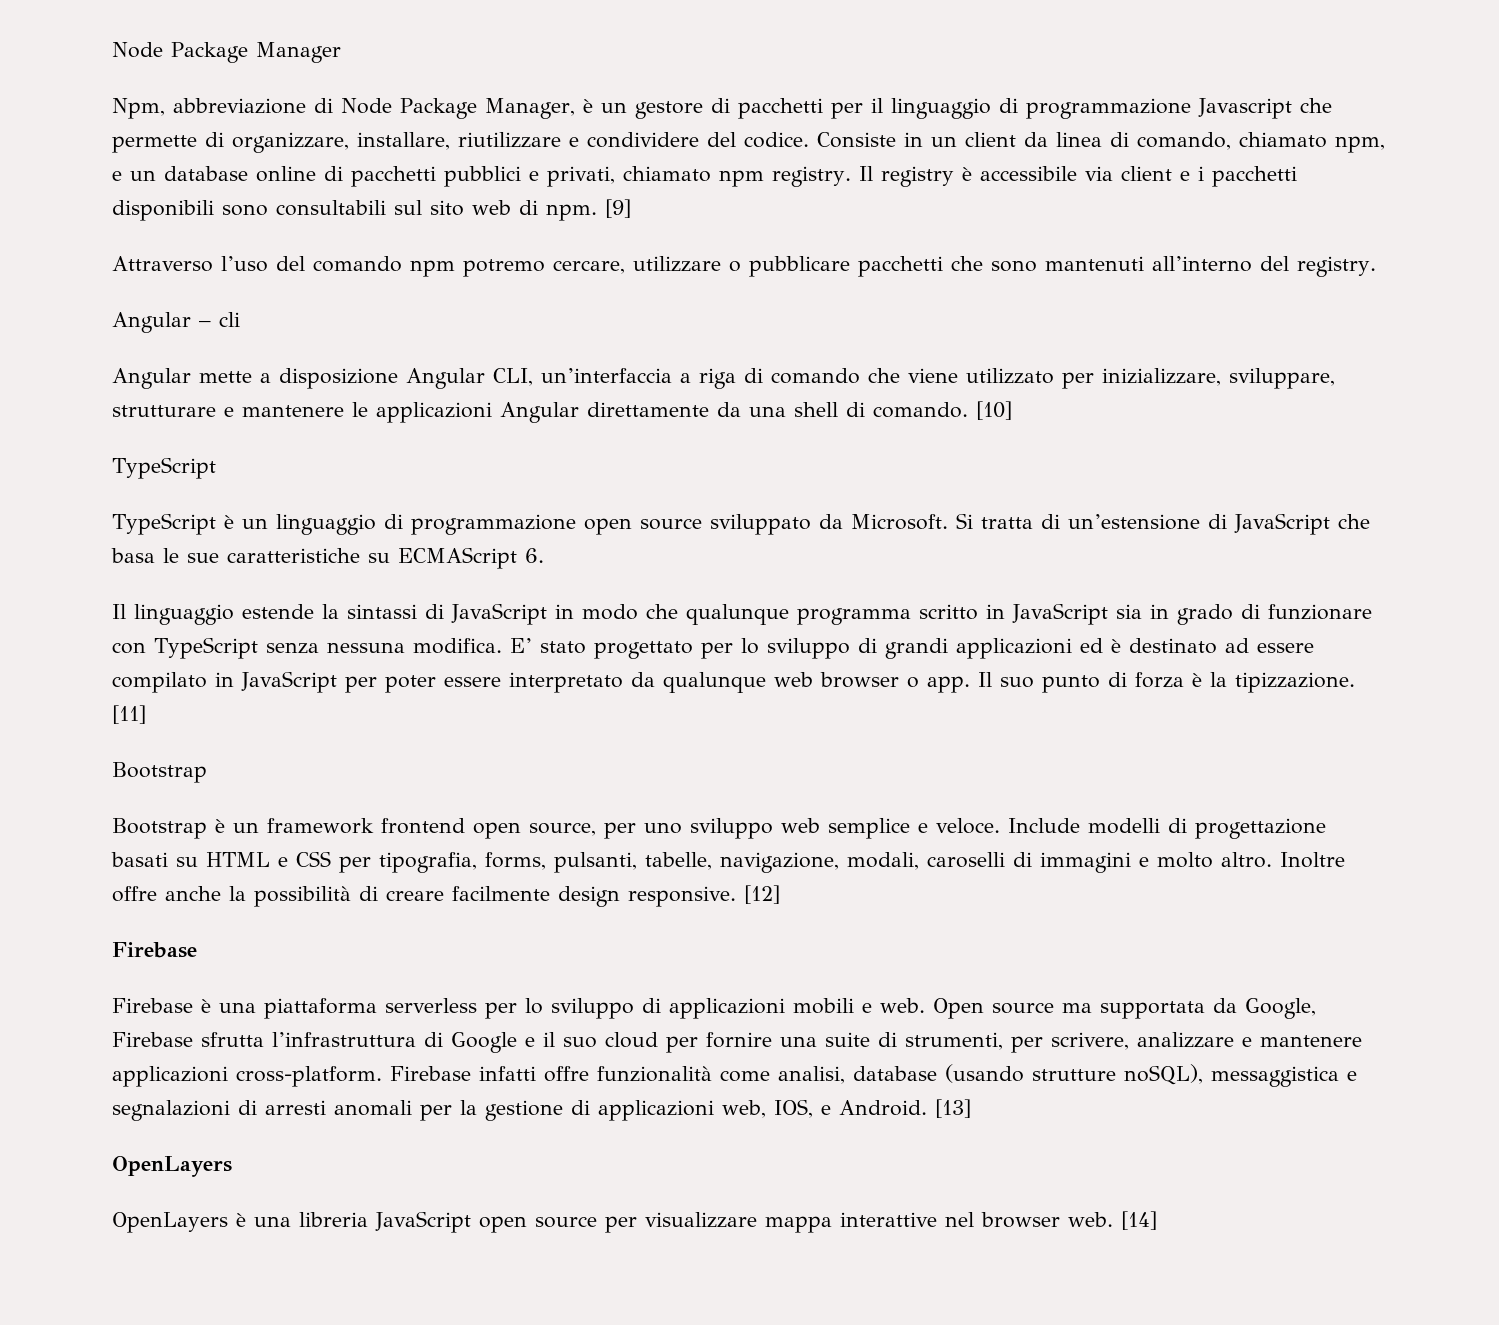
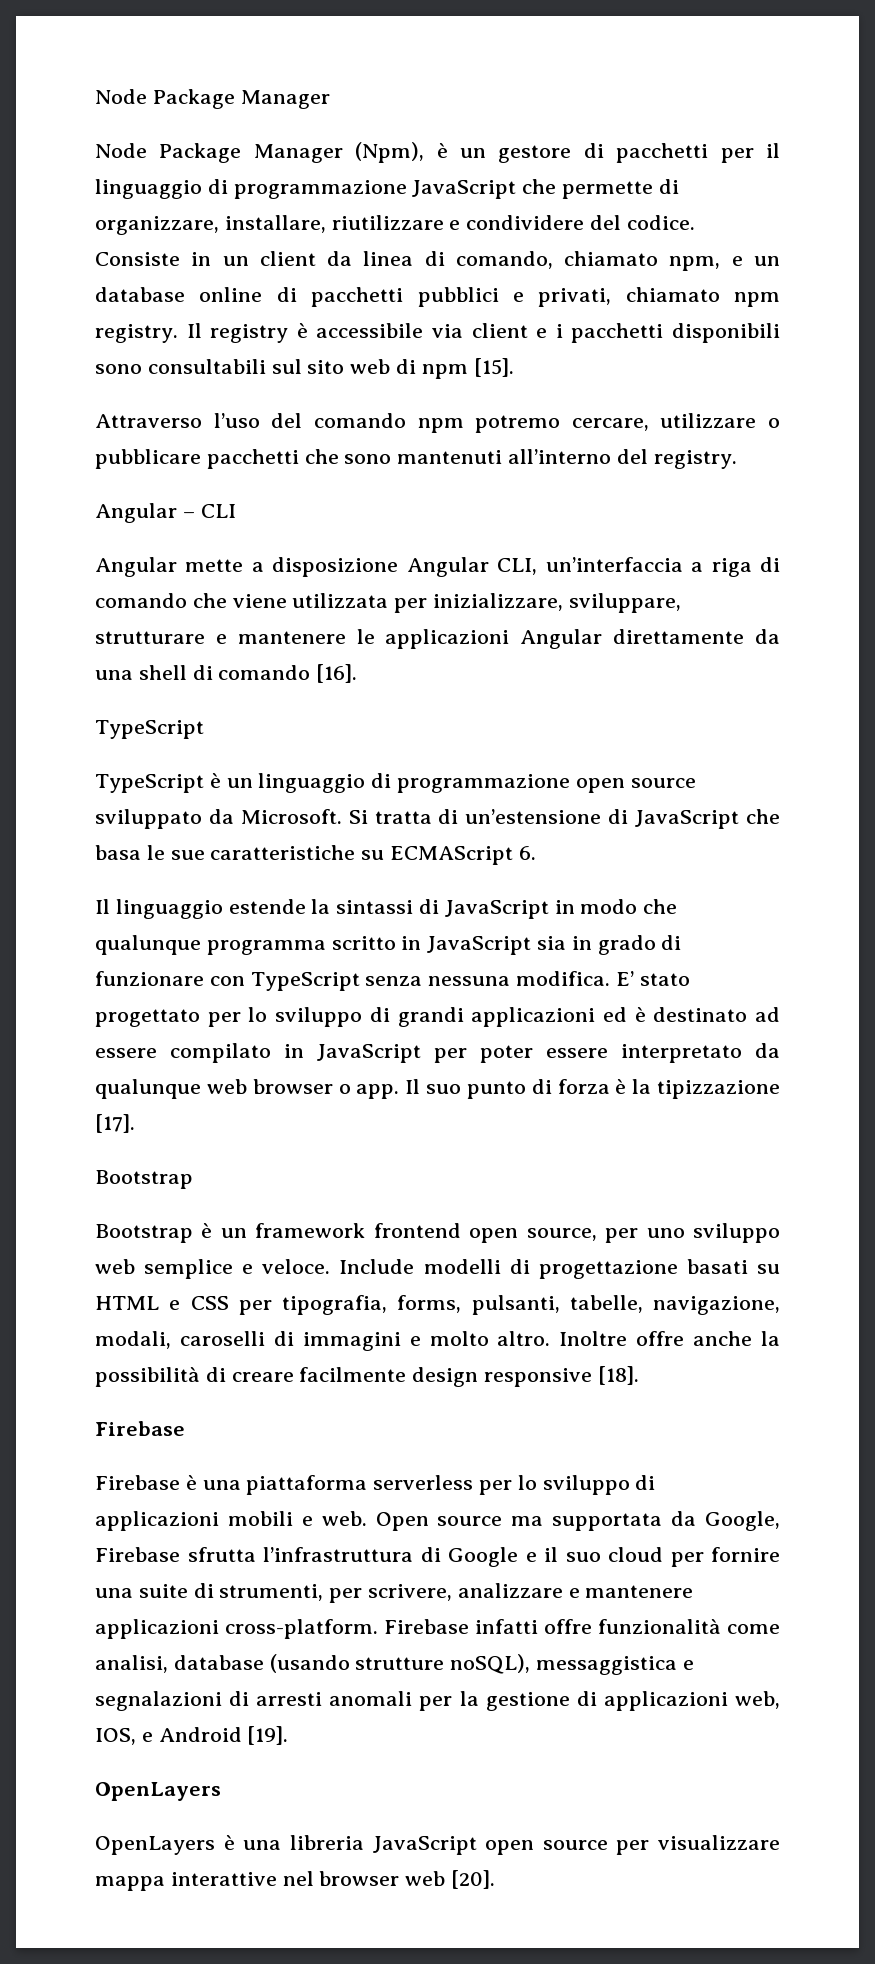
- Npm, abbreviazione di Node Package Manager, è un gestore di pacchetti per il linguaggio di programmazione Javascript che permette di organizzare, installare, riutilizzare e condividere del codice.
+ Node Package Manager (Npm), è un gestore di pacchetti per il linguaggio di programmazione JavaScript che permette di organizzare, installare, riutilizzare e condividere del codice.
- Il registry è accessibile via client e i pacchetti disponibili sono consultabili sul sito web di npm. [9]
+ Il registry è accessibile via client e i pacchetti disponibili sono consultabili sul sito web di npm [15].
- Angular – cli
+ Angular – CLI
- Angular mette a disposizione Angular CLI, un’interfaccia a riga di comando che viene utilizzato per inizializzare, sviluppare, strutturare e mantenere le applicazioni Angular direttamente da una shell di comando. [10]
+ Angular mette a disposizione Angular CLI, un’interfaccia a riga di comando che viene utilizzata per inizializzare, sviluppare, strutturare e mantenere le applicazioni Angular direttamente da una shell di comando [16].
- Il suo punto di forza è la tipizzazione. [11]
+ Il suo punto di forza è la tipizzazione [17].
- Inoltre offre anche la possibilità di creare facilmente design responsive. [12]
+ Inoltre offre anche la possibilità di creare facilmente design responsive [18].
- Firebase infatti offre funzionalità come analisi, database (usando strutture noSQL), messaggistica e segnalazioni di arresti anomali per la gestione di applicazioni web, IOS, e Android. [13]
+ Firebase infatti offre funzionalità come analisi, database (usando strutture noSQL), messaggistica e segnalazioni di arresti anomali per la gestione di applicazioni web, IOS, e Android [19].
- OpenLayers è una libreria JavaScript open source per visualizzare mappa interattive nel browser web. [14]
+ OpenLayers è una libreria JavaScript open source per visualizzare mappa interattive nel browser web [20].

